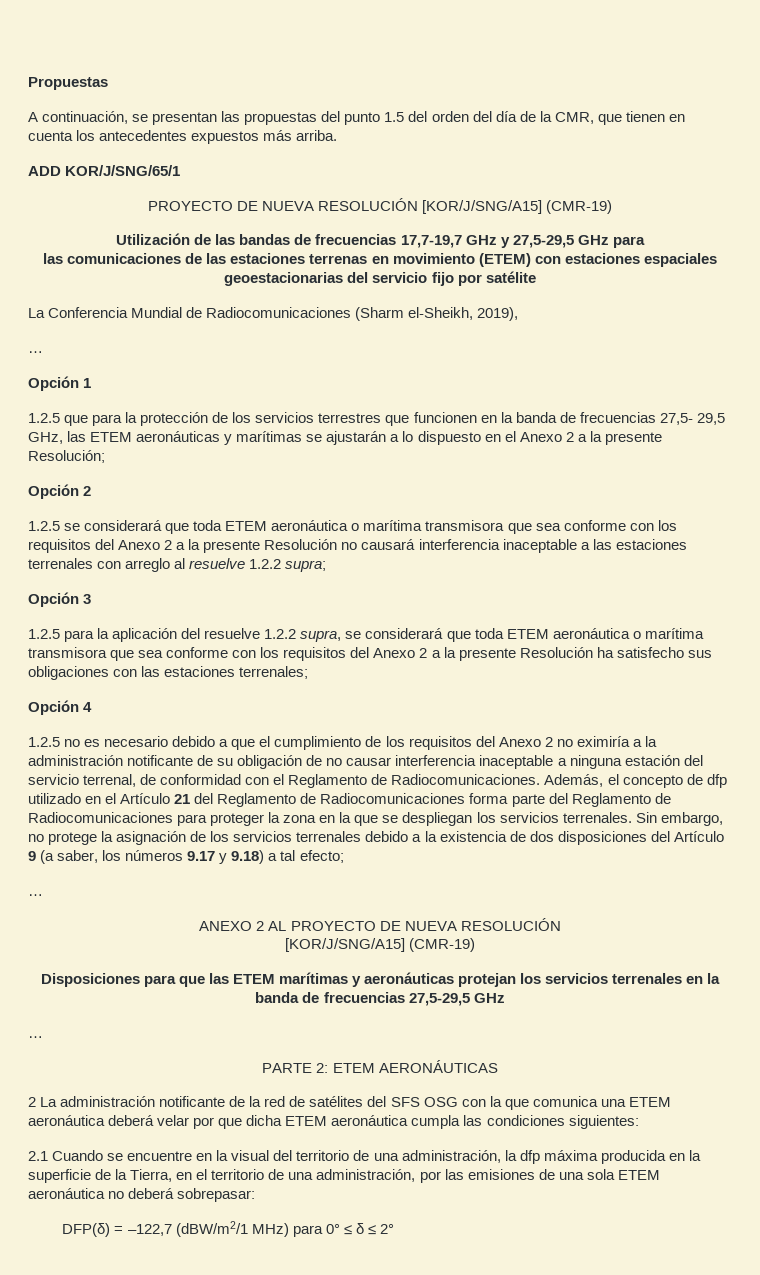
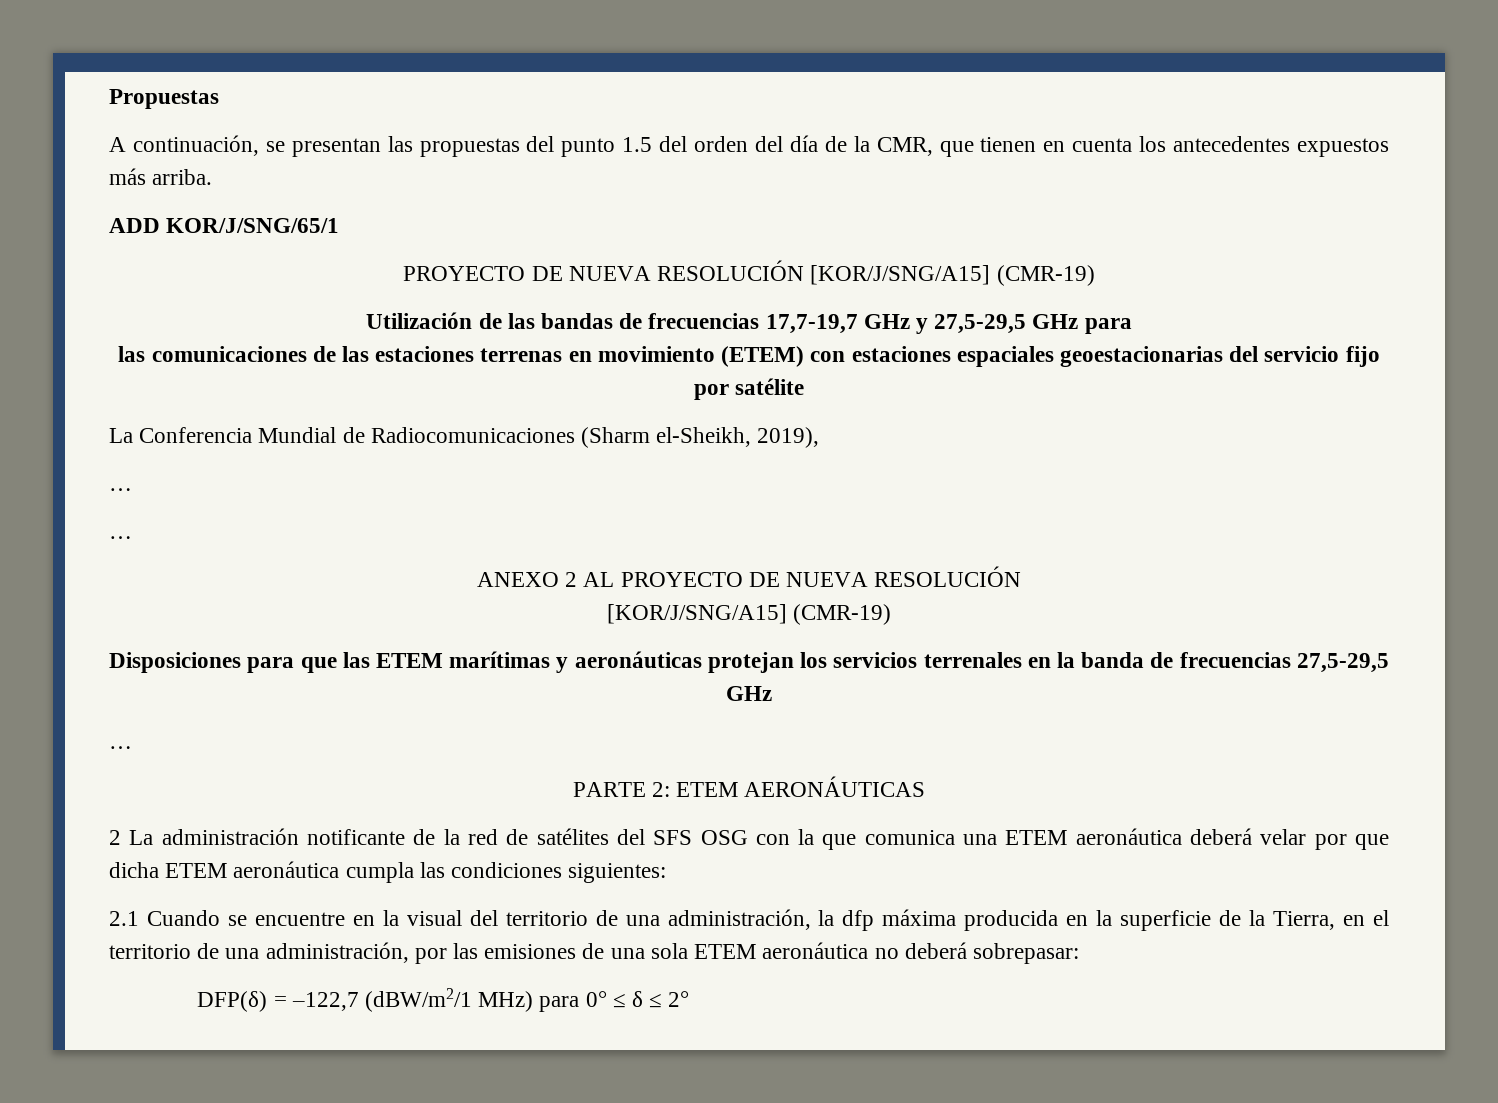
- Opción 1
- 1.2.5 que para la protección de los servicios terrestres que funcionen en la banda de frecuencias 27,5- 29,5 GHz, las ETEM aeronáuticas y marítimas se ajustarán a lo dispuesto en el Anexo 2 a la presente Resolución;
- Opción 2
- 1.2.5 se considerará que toda ETEM aeronáutica o marítima transmisora que sea conforme con los requisitos del Anexo 2 a la presente Resolución no causará interferencia inaceptable a las estaciones terrenales con arreglo al resuelve 1.2.2 supra;
- Opción 3
- 1.2.5 para la aplicación del resuelve 1.2.2 supra, se considerará que toda ETEM aeronáutica o marítima transmisora que sea conforme con los requisitos del Anexo 2 a la presente Resolución ha satisfecho sus obligaciones con las estaciones terrenales;
- Opción 4
- 1.2.5 no es necesario debido a que el cumplimiento de los requisitos del Anexo 2 no eximiría a la administración notificante de su obligación de no causar interferencia inaceptable a ninguna estación del servicio terrenal, de conformidad con el Reglamento de Radiocomunicaciones. Además, el concepto de dfp utilizado en el Artículo 21 del Reglamento de Radiocomunicaciones forma parte del Reglamento de Radiocomunicaciones para proteger la zona en la que se despliegan los servicios terrenales. Sin embargo, no protege la asignación de los servicios terrenales debido a la existencia de dos disposiciones del Artículo 9 (a saber, los números 9.17 y 9.18) a tal efecto;

